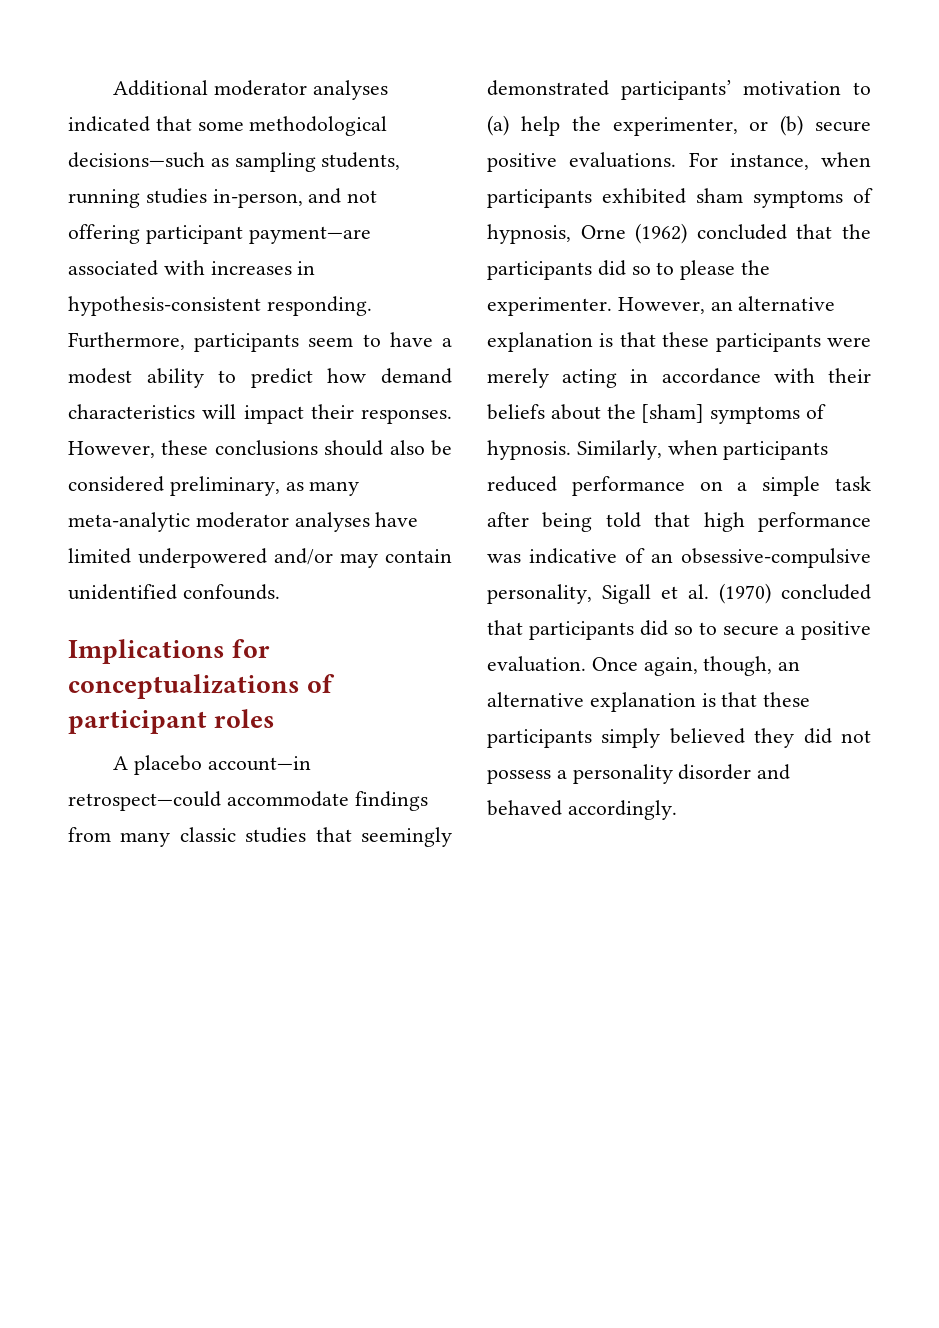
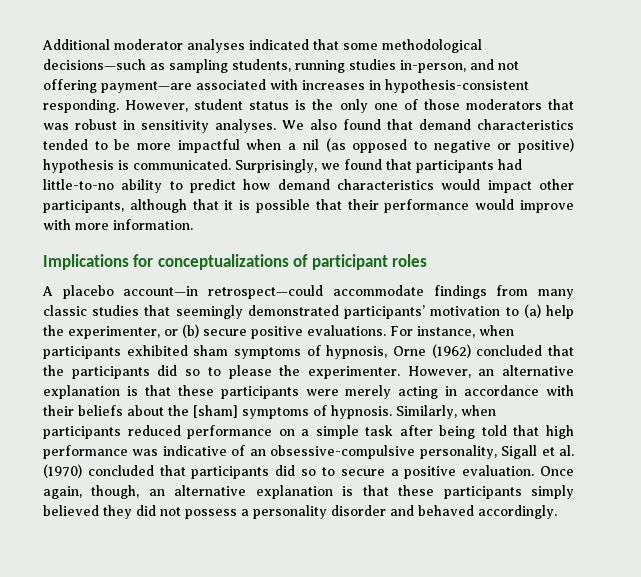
- Additional moderator analyses indicated that some methodological decisions—such as sampling students, running studies in-person, and not offering participant payment—are associated with increases in hypothesis-consistent responding.
+ Additional moderator analyses indicated that some methodological decisions—such as sampling students, running studies in-person, and not offering payment—are associated with increases in hypothesis-consistent responding.
- Furthermore, participants seem to have a modest ability to predict how demand characteristics will impact their responses. However, these conclusions should also be considered preliminary, as many meta-analytic moderator analyses have limited underpowered and/or may contain unidentified confounds.
+ However, student status is the only one of those moderators that was robust in sensitivity analyses. We also found that demand characteristics tended to be more impactful when a nil (as opposed to negative or positive) hypothesis is communicated. Surprisingly, we found that participants had little-to-no ability to predict how demand characteristics would impact other participants, although that it is possible that their performance would improve with more information.

